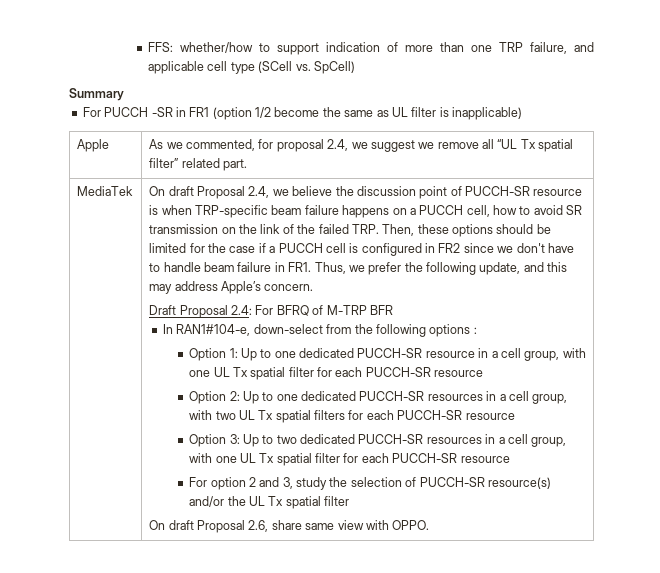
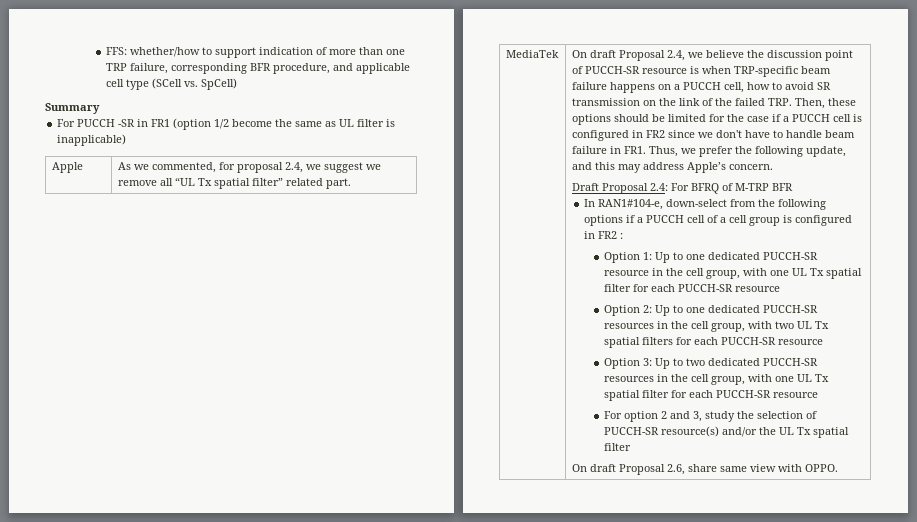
- FFS: whether/how to support indication of more than one TRP failure, and applicable cell type (SCell vs. SpCell)
+ FFS: whether/how to support indication of more than one TRP failure, corresponding BFR procedure, and applicable cell type (SCell vs. SpCell)
- In RAN1#104-e, down-select from the following options :
+ In RAN1#104-e, down-select from the following options if a PUCCH cell of a cell group is configured in FR2 :
- Option 1: Up to one dedicated PUCCH-SR resource in a cell group, with one UL Tx spatial filter for each PUCCH-SR resource
+ Option 1: Up to one dedicated PUCCH-SR resource in the cell group, with one UL Tx spatial filter for each PUCCH-SR resource
- Option 2: Up to one dedicated PUCCH-SR resources in a cell group, with two UL Tx spatial filters for each PUCCH-SR resource
+ Option 2: Up to one dedicated PUCCH-SR resources in the cell group, with two UL Tx spatial filters for each PUCCH-SR resource
- Option 3: Up to two dedicated PUCCH-SR resources in a cell group, with one UL Tx spatial filter for each PUCCH-SR resource
+ Option 3: Up to two dedicated PUCCH-SR resources in the cell group, with one UL Tx spatial filter for each PUCCH-SR resource

